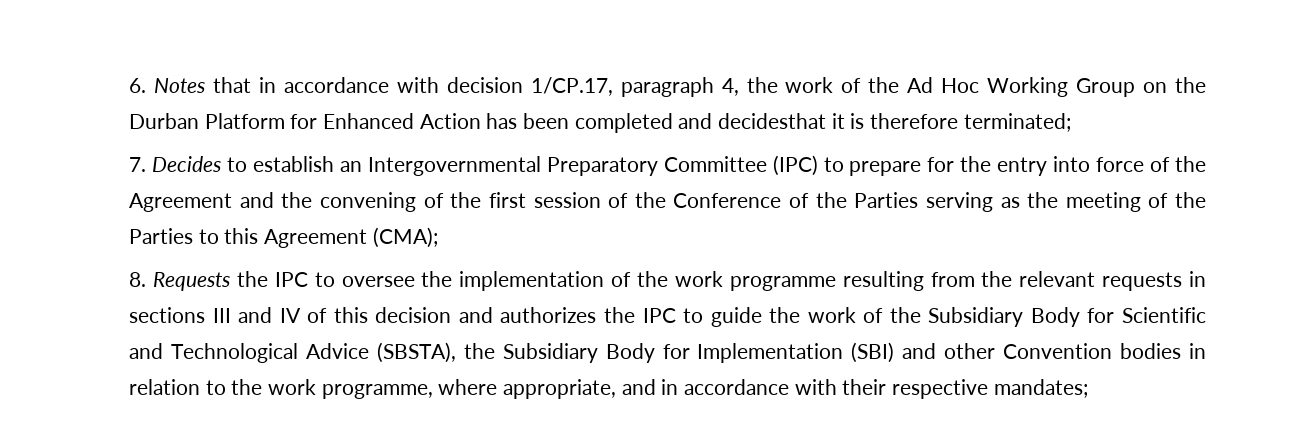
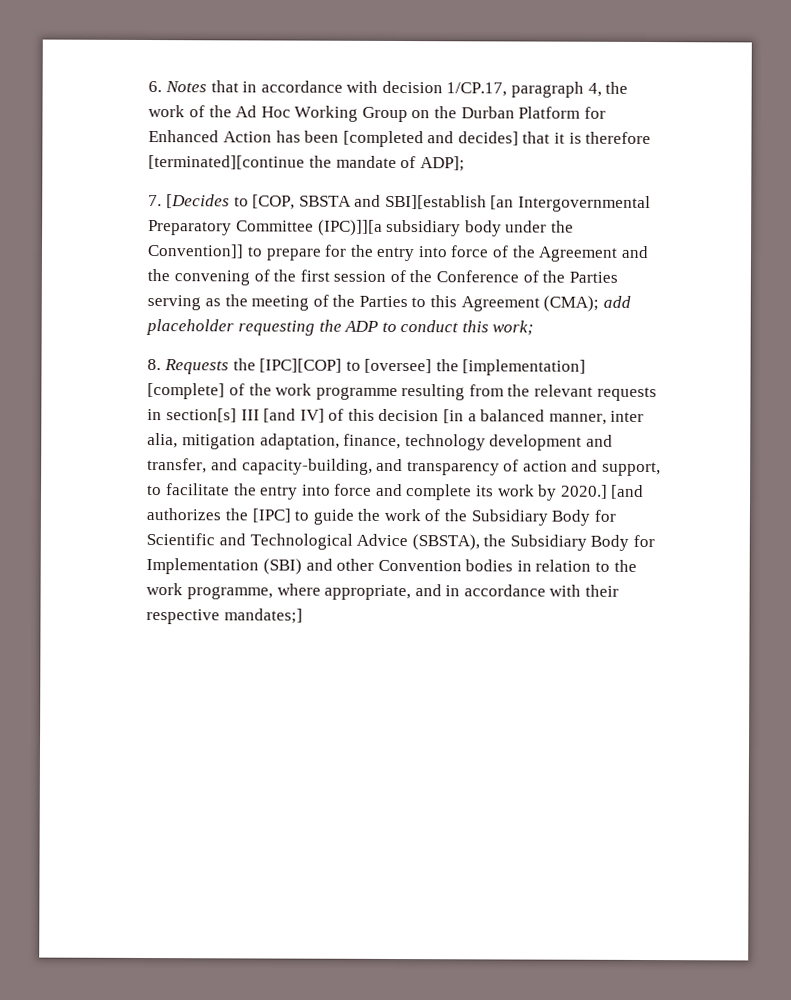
- 6. Notes that in accordance with decision 1/CP.17, paragraph 4, the work of the Ad Hoc Working Group on the Durban Platform for Enhanced Action has been completed and decidesthat it is therefore terminated;
- 7. Decides to establish an Intergovernmental Preparatory Committee (IPC) to prepare for the entry into force of the Agreement and the convening of the first session of the Conference of the Parties serving as the meeting of the Parties to this Agreement (CMA);
- 8. Requests the IPC to oversee the implementation of the work programme resulting from the relevant requests in sections III and IV of this decision and authorizes the IPC to guide the work of the Subsidiary Body for Scientific and Technological Advice (SBSTA), the Subsidiary Body for Implementation (SBI) and other Convention bodies in relation to the work programme, where appropriate, and in accordance with their respective mandates;
+ 6. Notes that in accordance with decision 1/CP.17, paragraph 4, the work of the Ad Hoc Working Group on the Durban Platform for Enhanced Action has been [completed and decides] that it is therefore [terminated][continue the mandate of ADP];
+ 7. [Decides to [COP, SBSTA and SBI][establish [an Intergovernmental Preparatory Committee (IPC)]][a subsidiary body under the Convention]] to prepare for the entry into force of the Agreement and the convening of the first session of the Conference of the Parties serving as the meeting of the Parties to this Agreement (CMA); add placeholder requesting the ADP to conduct this work;
+ 8. Requests the [IPC][COP] to [oversee] the [implementation] [complete] of the work programme resulting from the relevant requests in section[s] III [and IV] of this decision [in a balanced manner, inter alia, mitigation adaptation, finance, technology development and transfer, and capacity-building, and transparency of action and support, to facilitate the entry into force and complete its work by 2020.] [and authorizes the [IPC] to guide the work of the Subsidiary Body for Scientific and Technological Advice (SBSTA), the Subsidiary Body for Implementation (SBI) and other Convention bodies in relation to the work programme, where appropriate, and in accordance with their respective mandates;]

